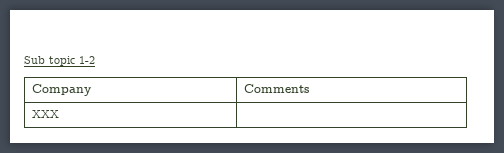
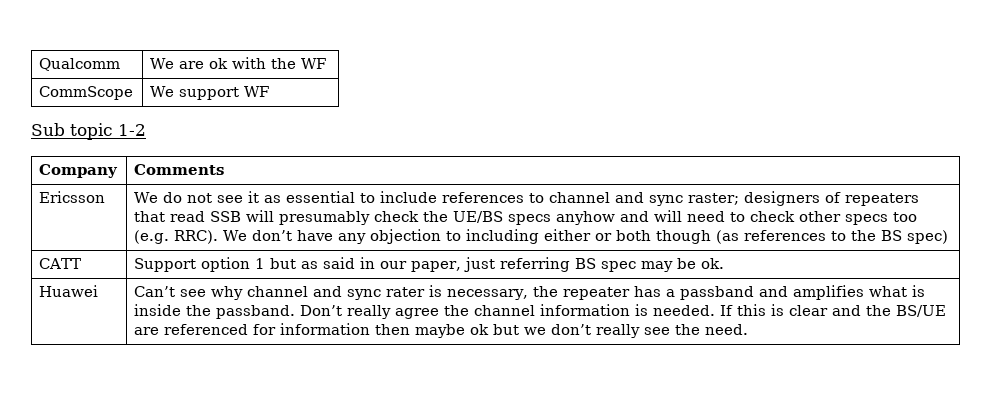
+ Qualcomm | We are ok with the WF
+ CommScope | We support WF
- XXX
+ Ericsson | We do not see it as essential to include references to channel and sync raster; designers of repeaters that read SSB will presumably check the UE/BS specs anyhow and will need to check other specs too (e.g. RRC). We don’t have any objection to including either or both though (as references to the BS spec)
+ CATT | Support option 1 but as said in our paper, just referring BS spec may be ok.
+ Huawei | Can’t see why channel and sync rater is necessary, the repeater has a passband and amplifies what is inside the passband. Don’t really agree the channel information is needed. If this is clear and the BS/UE are referenced for information then maybe ok but we don’t really see the need.

